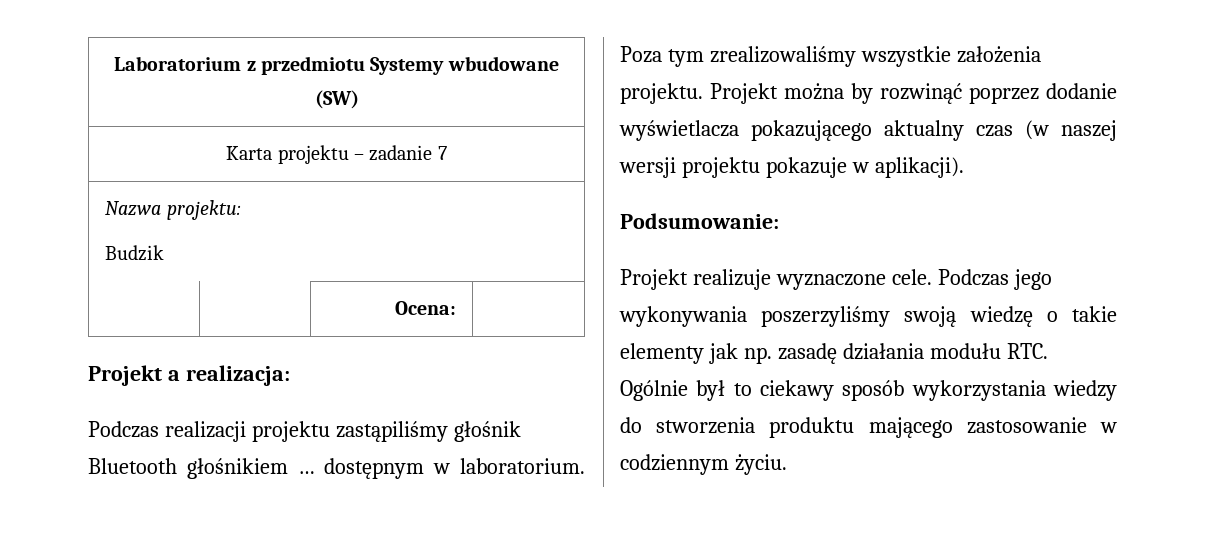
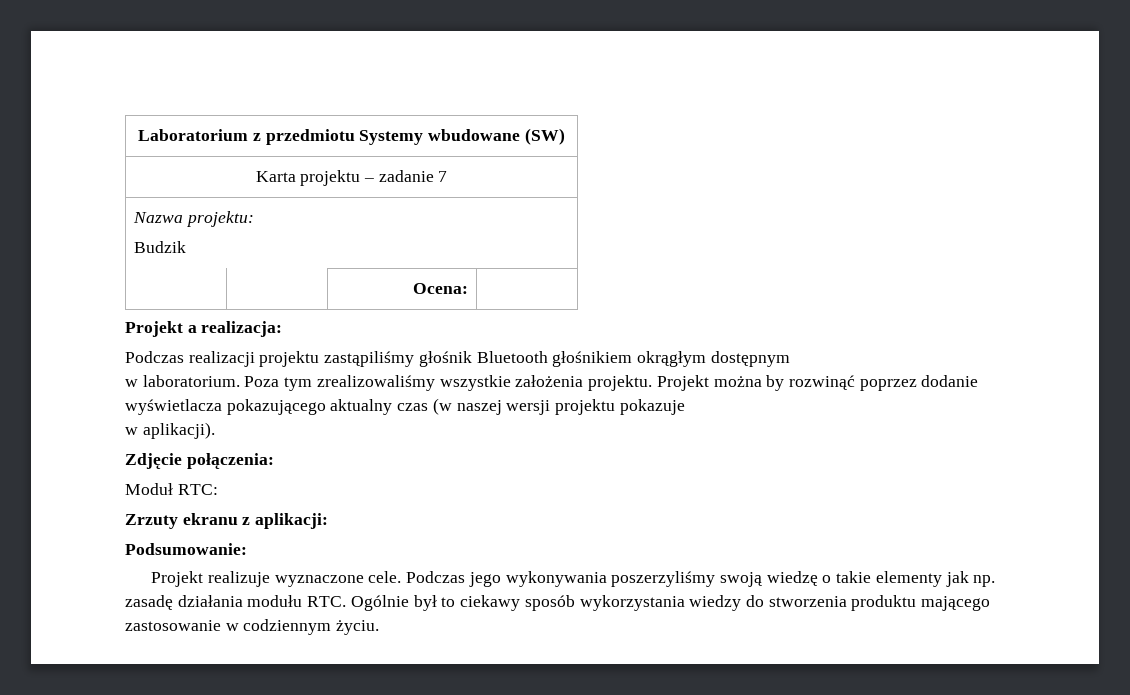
- Podczas realizacji projektu zastąpiliśmy głośnik Bluetooth głośnikiem … dostępnym w laboratorium.
+ Podczas realizacji projektu zastąpiliśmy głośnik Bluetooth głośnikiem okrągłym dostępnym
+ w laboratorium.
- Projekt można by rozwinąć poprzez dodanie wyświetlacza pokazującego aktualny czas (w naszej wersji projektu pokazuje w aplikacji).
+ Projekt można by rozwinąć poprzez dodanie wyświetlacza pokazującego aktualny czas (w naszej wersji projektu pokazuje
+ w aplikacji).
+ Zdjęcie połączenia:
+ Moduł RTC:
+ Zrzuty ekranu z aplikacji:

